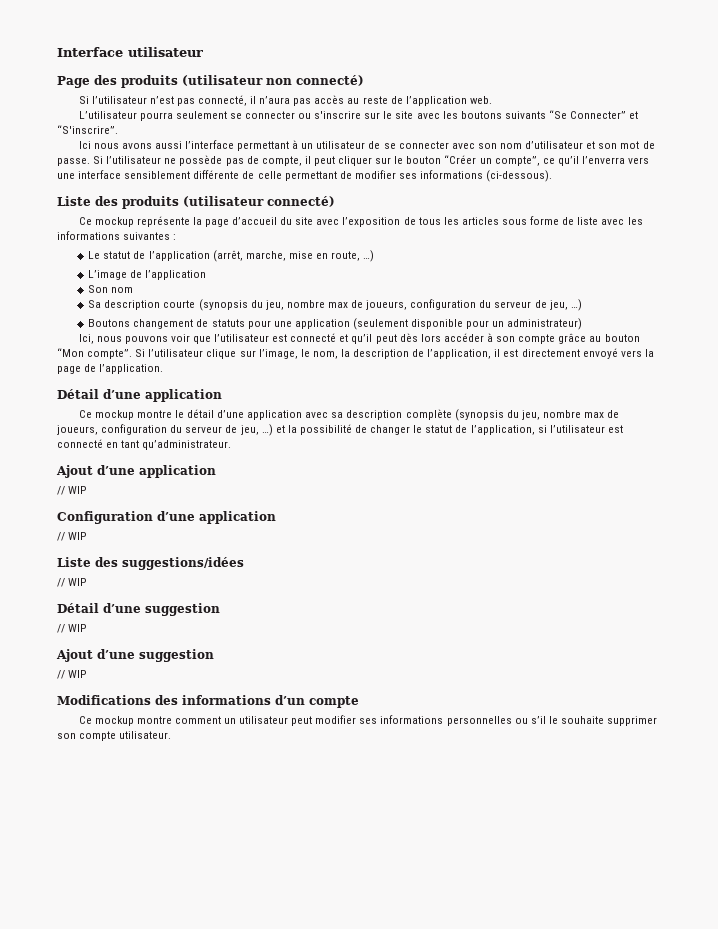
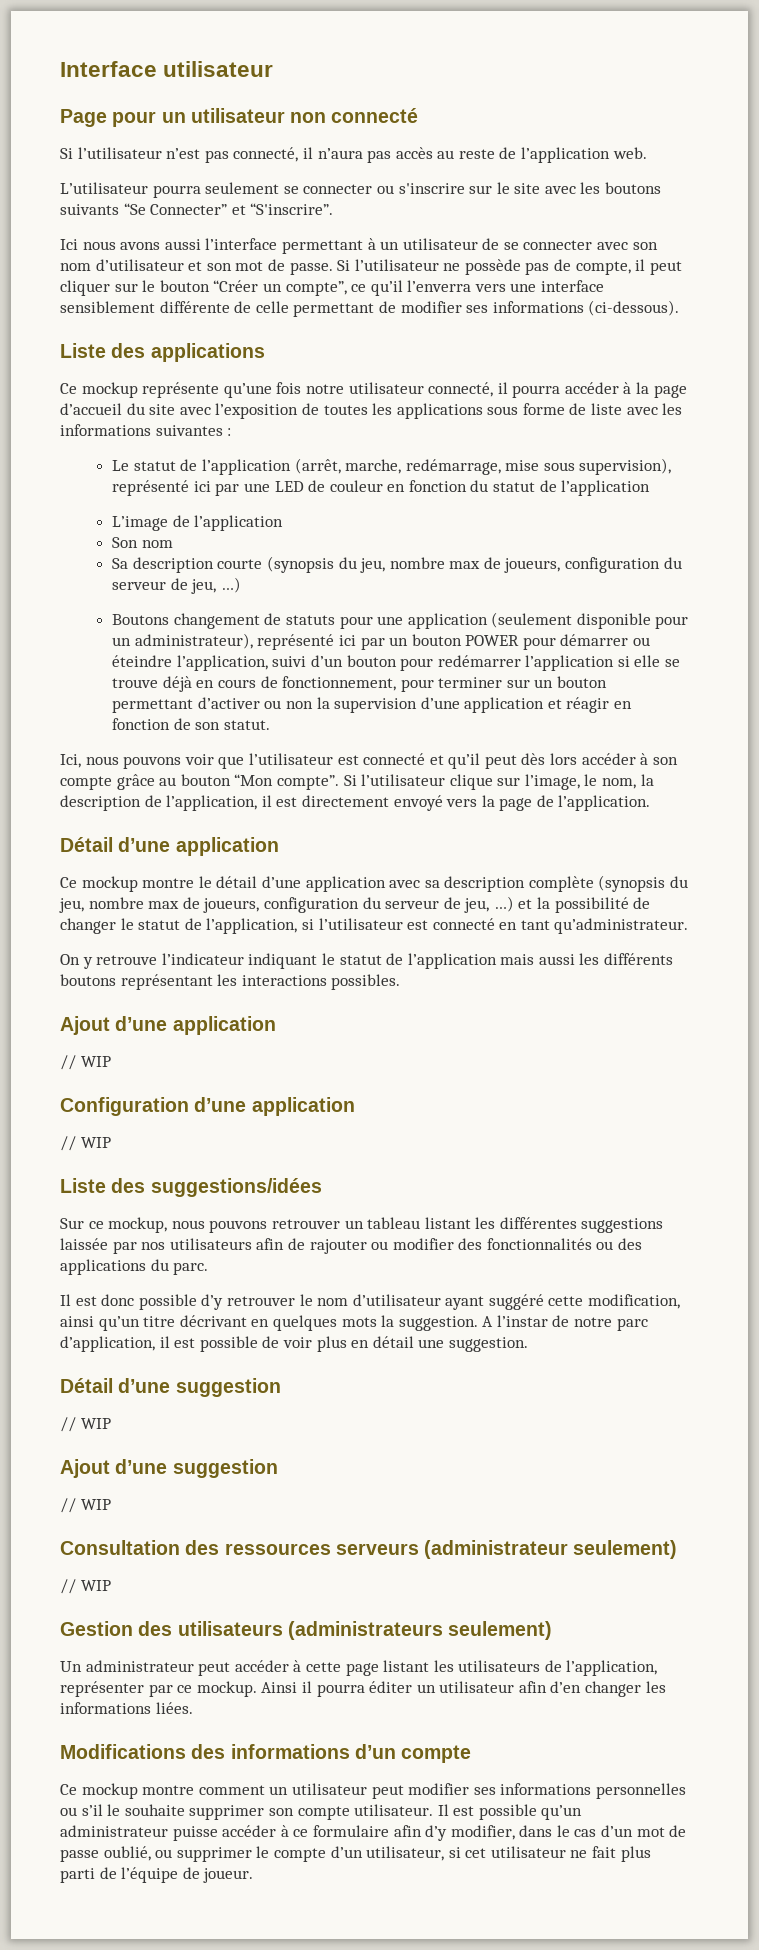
- Page des produits (utilisateur non connecté)
+ Page pour un utilisateur non connecté
- Liste des produits (utilisateur connecté)
+ Liste des applications
- Ce mockup représente la page d’accueil du site avec l’exposition de tous les articles sous forme de liste avec les informations suivantes :
+ Ce mockup représente qu’une fois notre utilisateur connecté, il pourra accéder à la page d’accueil du site avec l’exposition de toutes les applications sous forme de liste avec les informations suivantes :
- Le statut de l’application (arrêt, marche, mise en route, …)
+ Le statut de l’application (arrêt, marche, redémarrage, mise sous supervision), représenté ici par une LED de couleur en fonction du statut de l’application
- Boutons changement de statuts pour une application (seulement disponible pour un administrateur)
+ Boutons changement de statuts pour une application (seulement disponible pour un administrateur), représenté ici par un bouton POWER pour démarrer ou éteindre l’application, suivi d’un bouton pour redémarrer l’application si elle se trouve déjà en cours de fonctionnement, pour terminer sur un bouton permettant d’activer ou non la supervision d’une application et réagir en fonction de son statut.
+ On y retrouve l’indicateur indiquant le statut de l’application mais aussi les différents boutons représentant les interactions possibles.
  Liste des suggestions/idées
- // WIP
+ Sur ce mockup, nous pouvons retrouver un tableau listant les différentes suggestions laissée par nos utilisateurs afin de rajouter ou modifier des fonctionnalités ou des applications du parc.
+ Il est donc possible d’y retrouver le nom d’utilisateur ayant suggéré cette modification, ainsi qu’un titre décrivant en quelques mots la suggestion. A l’instar de notre parc d’application, il est possible de voir plus en détail une suggestion.
+ Consultation des ressources serveurs (administrateur seulement)
+ // WIP
+ Gestion des utilisateurs (administrateurs seulement)
+ Un administrateur peut accéder à cette page listant les utilisateurs de l’application, représenter par ce mockup. Ainsi il pourra éditer un utilisateur afin d’en changer les informations liées.
+ Il est possible qu’un administrateur puisse accéder à ce formulaire afin d’y modifier, dans le cas d’un mot de passe oublié, ou supprimer le compte d’un utilisateur, si cet utilisateur ne fait plus parti de l’équipe de joueur.

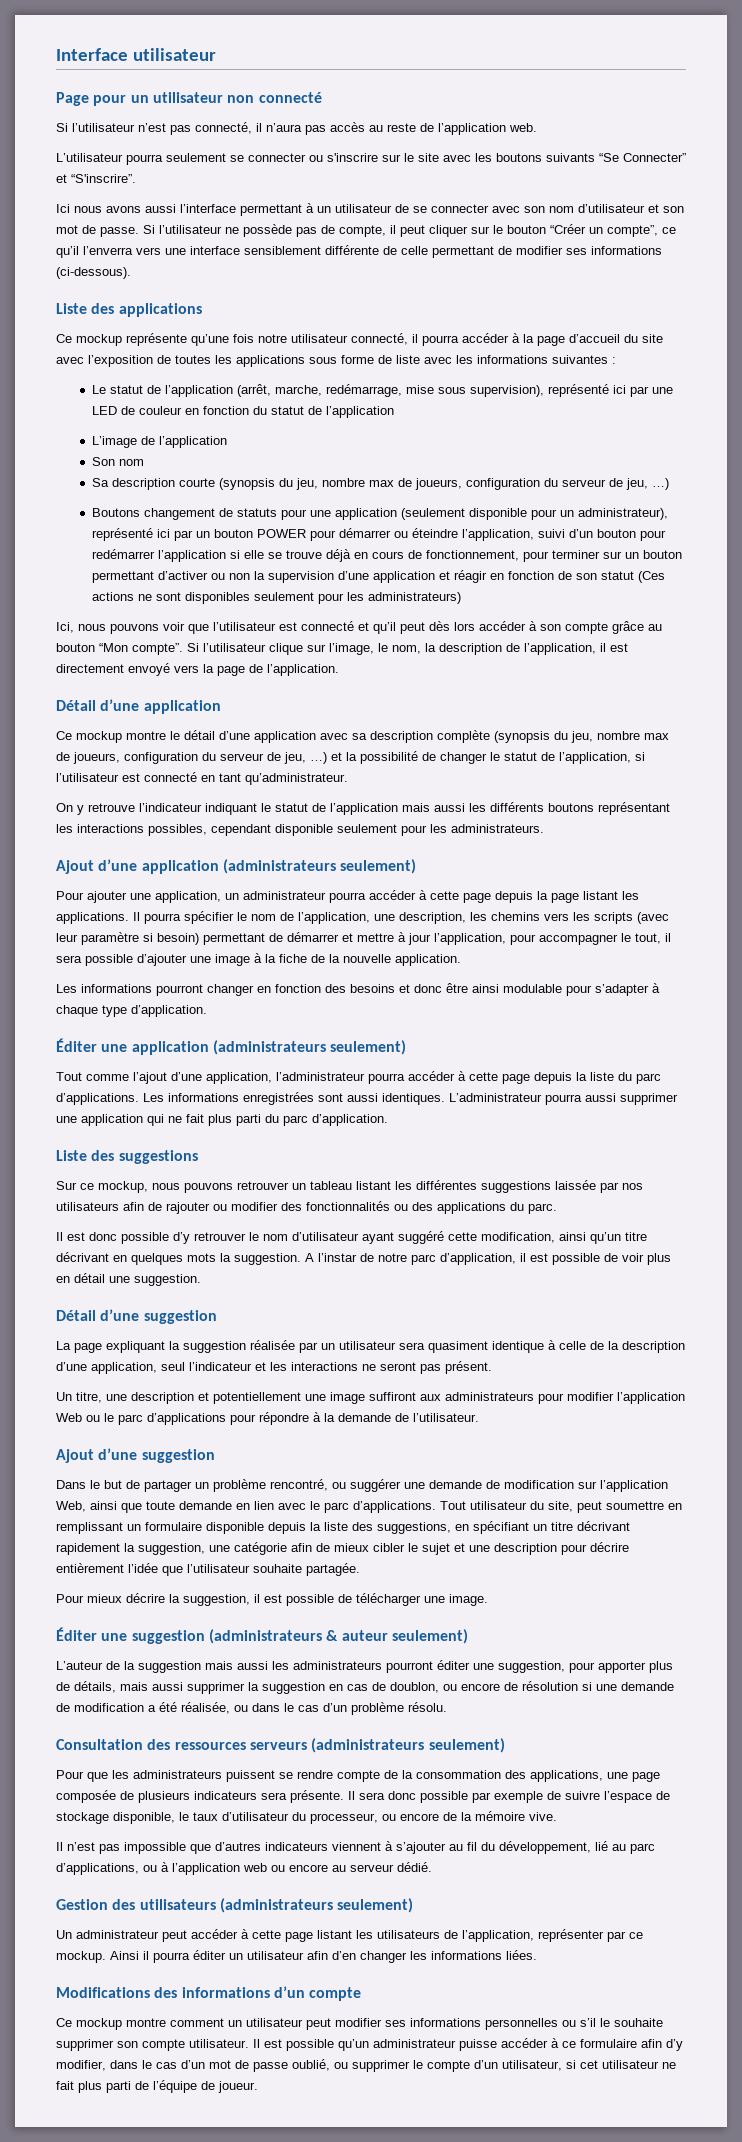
- Boutons changement de statuts pour une application (seulement disponible pour un administrateur), représenté ici par un bouton POWER pour démarrer ou éteindre l’application, suivi d’un bouton pour redémarrer l’application si elle se trouve déjà en cours de fonctionnement, pour terminer sur un bouton permettant d’activer ou non la supervision d’une application et réagir en fonction de son statut.
+ Boutons changement de statuts pour une application (seulement disponible pour un administrateur), représenté ici par un bouton POWER pour démarrer ou éteindre l’application, suivi d’un bouton pour redémarrer l’application si elle se trouve déjà en cours de fonctionnement, pour terminer sur un bouton permettant d’activer ou non la supervision d’une application et réagir en fonction de son statut (Ces actions ne sont disponibles seulement pour les administrateurs)
- On y retrouve l’indicateur indiquant le statut de l’application mais aussi les différents boutons représentant les interactions possibles.
- Ajout d’une application
- // WIP
- Configuration d’une application
- // WIP
- Liste des suggestions/idées
+ On y retrouve l’indicateur indiquant le statut de l’application mais aussi les différents boutons représentant les interactions possibles, cependant disponible seulement pour les administrateurs.
+ Ajout d’une application (administrateurs seulement)
+ Pour ajouter une application, un administrateur pourra accéder à cette page depuis la page listant les applications. Il pourra spécifier le nom de l’application, une description, les chemins vers les scripts (avec leur paramètre si besoin) permettant de démarrer et mettre à jour l’application, pour accompagner le tout, il sera possible d’ajouter une image à la fiche de la nouvelle application.
+ Les informations pourront changer en fonction des besoins et donc être ainsi modulable pour s’adapter à chaque type d’application.
+ Éditer une application (administrateurs seulement)
+ Tout comme l’ajout d’une application, l’administrateur pourra accéder à cette page depuis la liste du parc d’applications. Les informations enregistrées sont aussi identiques. L’administrateur pourra aussi supprimer une application qui ne fait plus parti du parc d’application.
+ Liste des suggestions
  Détail d’une suggestion
- // WIP
+ La page expliquant la suggestion réalisée par un utilisateur sera quasiment identique à celle de la description d’une application, seul l’indicateur et les interactions ne seront pas présent.
+ Un titre, une description et potentiellement une image suffiront aux administrateurs pour modifier l’application Web ou le parc d’applications pour répondre à la demande de l’utilisateur.
  Ajout d’une suggestion
- // WIP
+ Dans le but de partager un problème rencontré, ou suggérer une demande de modification sur l’application Web, ainsi que toute demande en lien avec le parc d’applications. Tout utilisateur du site, peut soumettre en remplissant un formulaire disponible depuis la liste des suggestions, en spécifiant un titre décrivant rapidement la suggestion, une catégorie afin de mieux cibler le sujet et une description pour décrire entièrement l’idée que l’utilisateur souhaite partagée.
+ Pour mieux décrire la suggestion, il est possible de télécharger une image.
+ Éditer une suggestion (administrateurs & auteur seulement)
+ L’auteur de la suggestion mais aussi les administrateurs pourront éditer une suggestion, pour apporter plus de détails, mais aussi supprimer la suggestion en cas de doublon, ou encore de résolution si une demande de modification a été réalisée, ou dans le cas d’un problème résolu.
- Consultation des ressources serveurs (administrateur seulement)
- // WIP
+ Consultation des ressources serveurs (administrateurs seulement)
+ Pour que les administrateurs puissent se rendre compte de la consommation des applications, une page composée de plusieurs indicateurs sera présente. Il sera donc possible par exemple de suivre l’espace de stockage disponible, le taux d’utilisateur du processeur, ou encore de la mémoire vive.
+ Il n’est pas impossible que d’autres indicateurs viennent à s’ajouter au fil du développement, lié au parc d’applications, ou à l’application web ou encore au serveur dédié.

